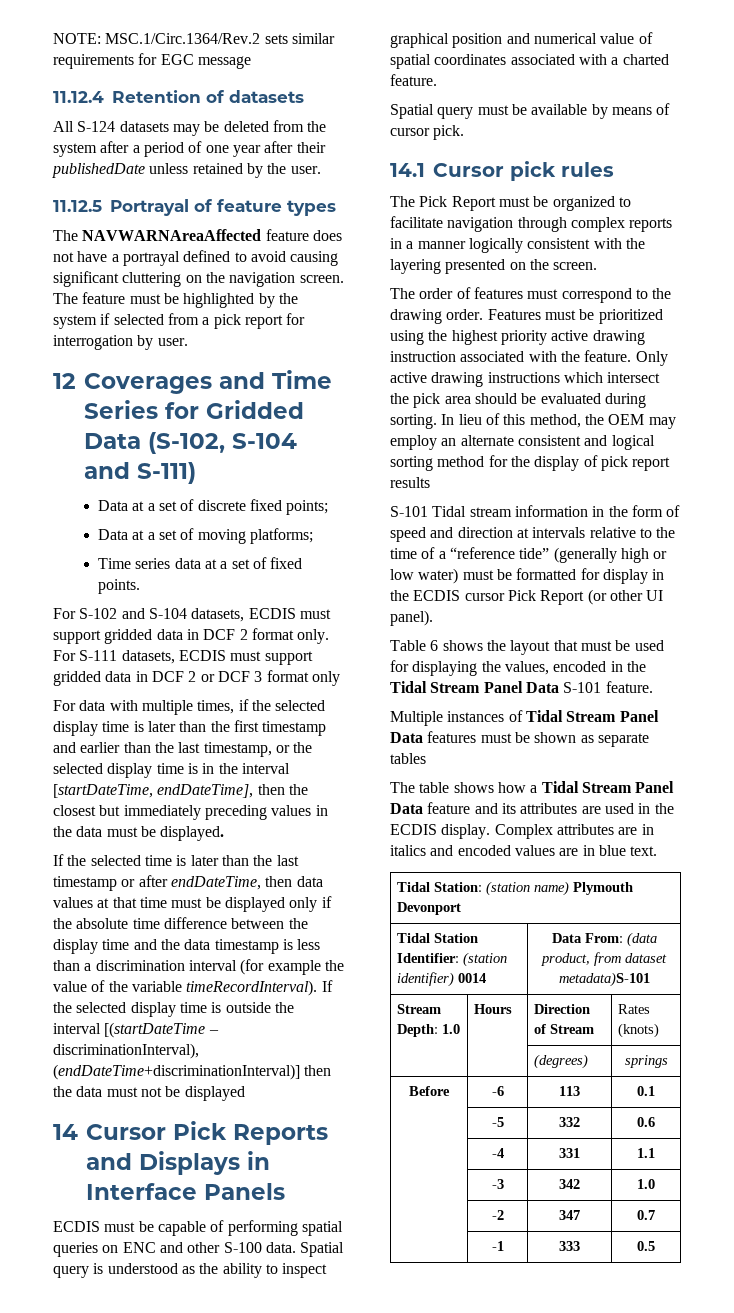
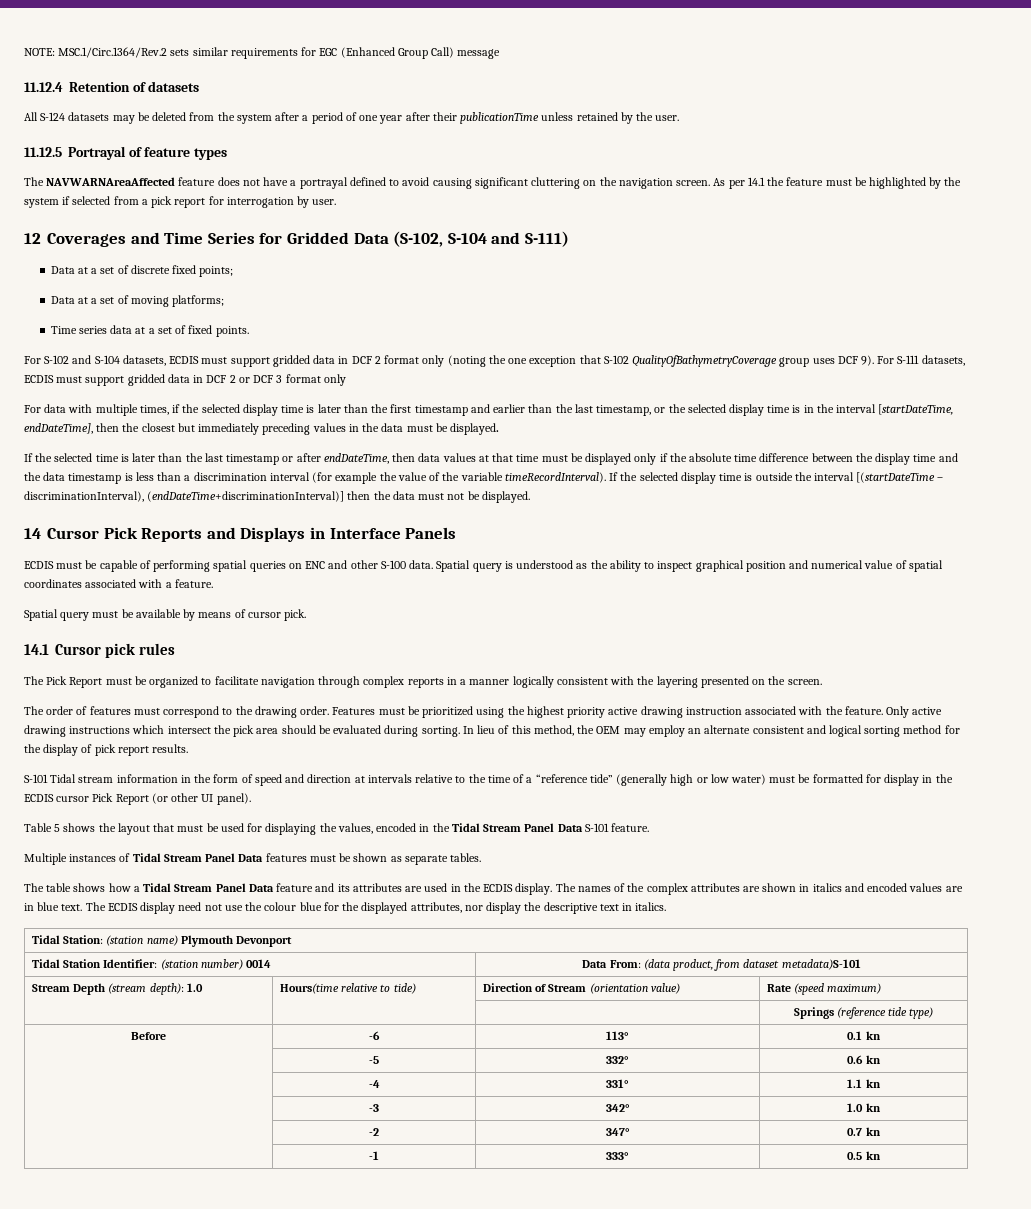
- NOTE: MSC.1/Circ.1364/Rev.2 sets similar requirements for EGC message
+ NOTE: MSC.1/Circ.1364/Rev.2 sets similar requirements for EGC (Enhanced Group Call) message
- All S-124 datasets may be deleted from the system after a period of one year after their publishedDate unless retained by the user.
+ All S-124 datasets may be deleted from the system after a period of one year after their publicationTime unless retained by the user.
- The feature must be highlighted by the system if selected from a pick report for interrogation by user.
+ As per 14.1 the feature must be highlighted by the system if selected from a pick report for interrogation by user.
- For S-102 and S-104 datasets, ECDIS must support gridded data in DCF 2 format only.
+ For S-102 and S-104 datasets, ECDIS must support gridded data in DCF 2 format only (noting the one exception that S-102 QualityOfBathymetryCoverage group uses DCF 9).
- If the selected display time is outside the interval [(startDateTime – discriminationInterval), (endDateTime+discriminationInterval)] then the data must not be displayed
+ If the selected display time is outside the interval [(startDateTime – discriminationInterval), (endDateTime+discriminationInterval)] then the data must not be displayed.
- Spatial query is understood as the ability to inspect graphical position and numerical value of spatial coordinates associated with a charted feature.
+ Spatial query is understood as the ability to inspect graphical position and numerical value of spatial coordinates associated with a feature.
- In lieu of this method, the OEM may employ an alternate consistent and logical sorting method for the display of pick report results
+ In lieu of this method, the OEM may employ an alternate consistent and logical sorting method for the display of pick report results.
- Table 6 shows the layout that must be used for displaying the values, encoded in the Tidal Stream Panel Data S-101 feature.
+ Table 5 shows the layout that must be used for displaying the values, encoded in the Tidal Stream Panel Data S-101 feature.
- Multiple instances of Tidal Stream Panel Data features must be shown as separate tables
+ Multiple instances of Tidal Stream Panel Data features must be shown as separate tables.
- Complex attributes are in italics and encoded values are in blue text.
+ The names of the complex attributes are shown in italics and encoded values are in blue text. The ECDIS display need not use the colour blue for the displayed attributes, nor display the descriptive text in italics.
- Tidal Station Identifier: (station identifier) 0014 | Data From: (data product, from dataset metadata)S-101
+ Tidal Station Identifier: (station number) 0014 | Data From: (data product, from dataset metadata)S-101
- Stream Depth: 1.0 | Hours | Direction of Stream | Rates (knots)
- | | (degrees) | springs
+ Stream Depth (stream depth): 1.0 | Hours(time relative to tide) | Direction of Stream (orientation value) | Rate (speed maximum)
+ | | | Springs (reference tide type)
- Before | -6 | 113 | 0.1
+ Before | -6 | 113° | 0.1 kn
- | -5 | 332 | 0.6
+ | -5 | 332° | 0.6 kn
- | -4 | 331 | 1.1
+ | -4 | 331° | 1.1 kn
- | -3 | 342 | 1.0
+ | -3 | 342° | 1.0 kn
- | -2 | 347 | 0.7
+ | -2 | 347° | 0.7 kn
- | -1 | 333 | 0.5
+ | -1 | 333° | 0.5 kn

